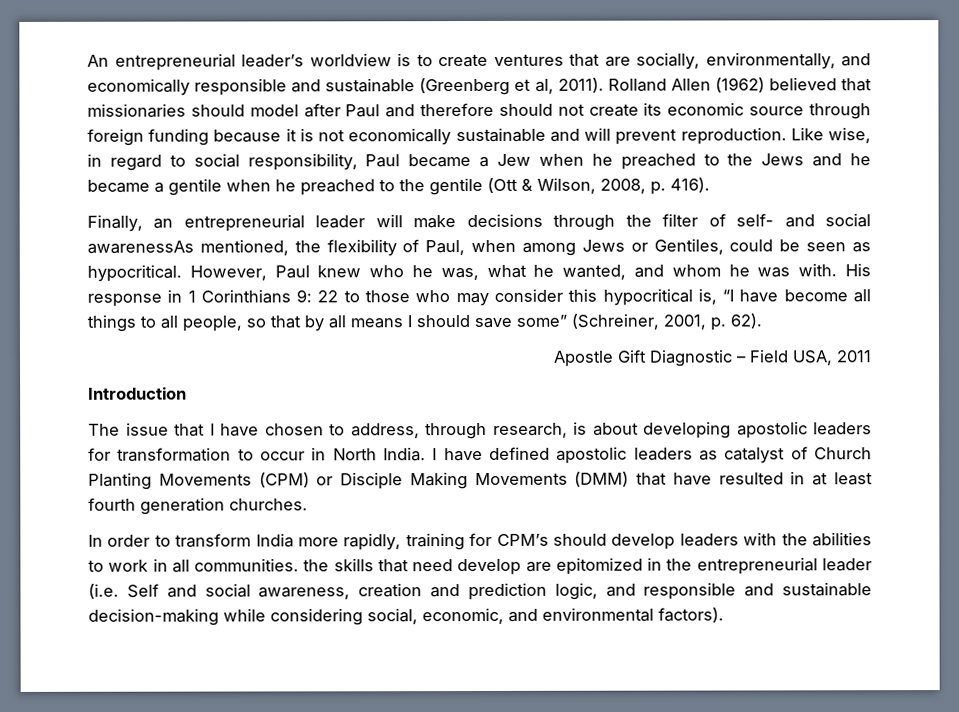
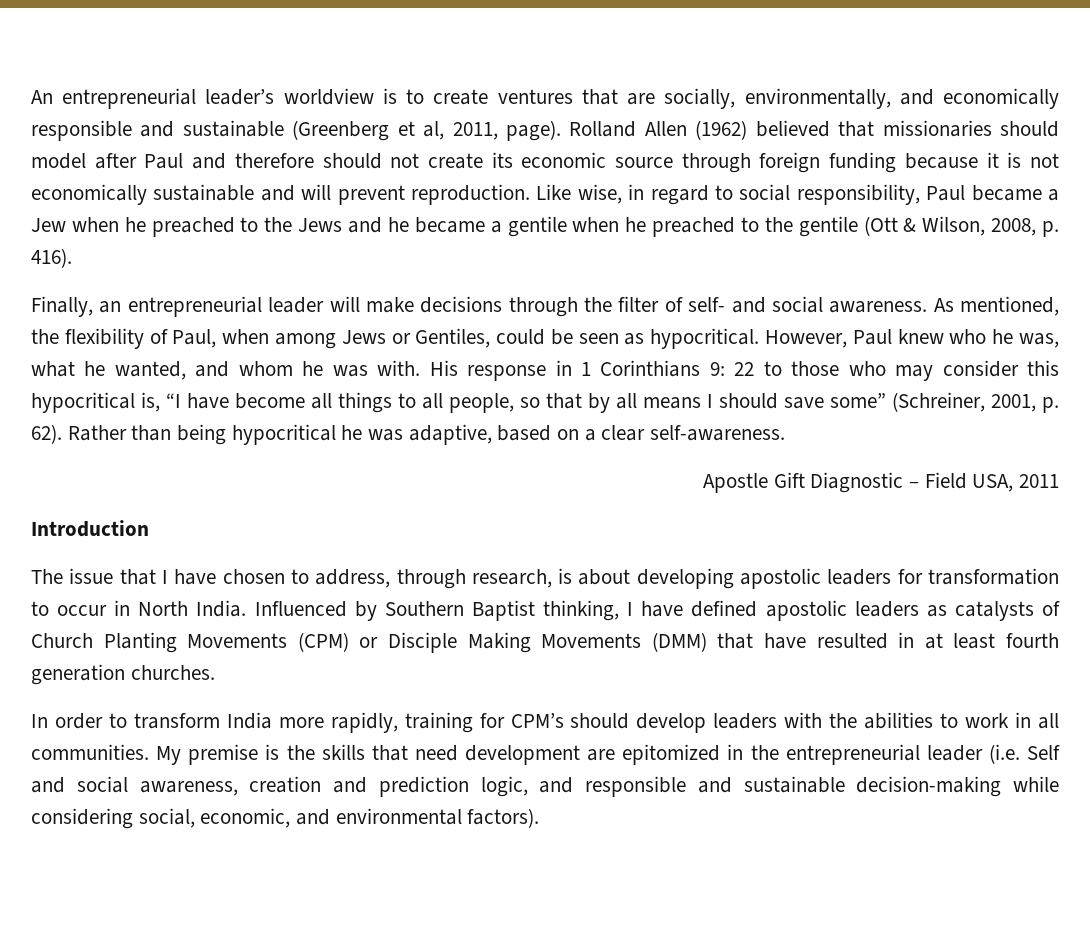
- An entrepreneurial leader’s worldview is to create ventures that are socially, environmentally, and economically responsible and sustainable (Greenberg et al, 2011).
+ An entrepreneurial leader’s worldview is to create ventures that are socially, environmentally, and economically responsible and sustainable (Greenberg et al, 2011, page).
- Finally, an entrepreneurial leader will make decisions through the filter of self- and social awarenessAs mentioned, the flexibility of Paul, when among Jews or Gentiles, could be seen as hypocritical.
+ Finally, an entrepreneurial leader will make decisions through the filter of self- and social awareness. As mentioned, the flexibility of Paul, when among Jews or Gentiles, could be seen as hypocritical.
+ Rather than being hypocritical he was adaptive, based on a clear self-awareness.
- I have defined apostolic leaders as catalyst of Church Planting Movements (CPM) or Disciple Making Movements (DMM) that have resulted in at least fourth generation churches.
+ Influenced by Southern Baptist thinking, I have defined apostolic leaders as catalysts of Church Planting Movements (CPM) or Disciple Making Movements (DMM) that have resulted in at least fourth generation churches.
- In order to transform India more rapidly, training for CPM’s should develop leaders with the abilities to work in all communities. the skills that need develop are epitomized in the entrepreneurial leader (i.e. Self and social awareness, creation and prediction logic, and responsible and sustainable decision-making while considering social, economic, and environmental factors).
+ In order to transform India more rapidly, training for CPM’s should develop leaders with the abilities to work in all communities. My premise is the skills that need development are epitomized in the entrepreneurial leader (i.e. Self and social awareness, creation and prediction logic, and responsible and sustainable decision-making while considering social, economic, and environmental factors).

